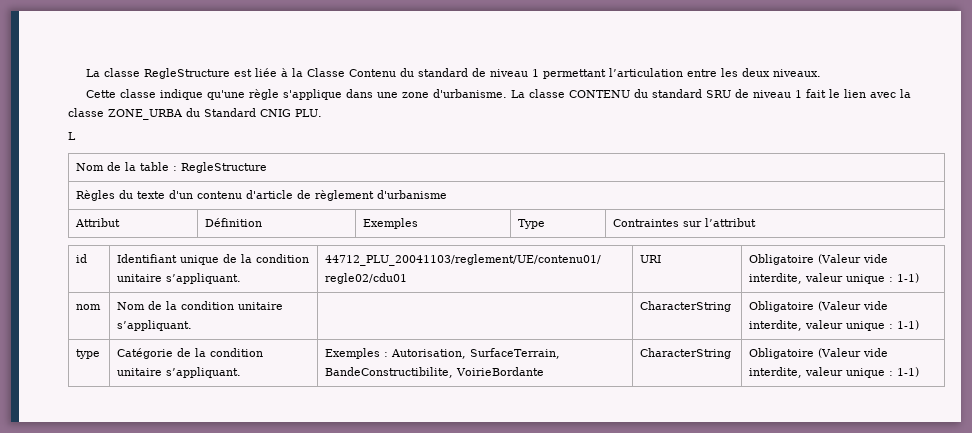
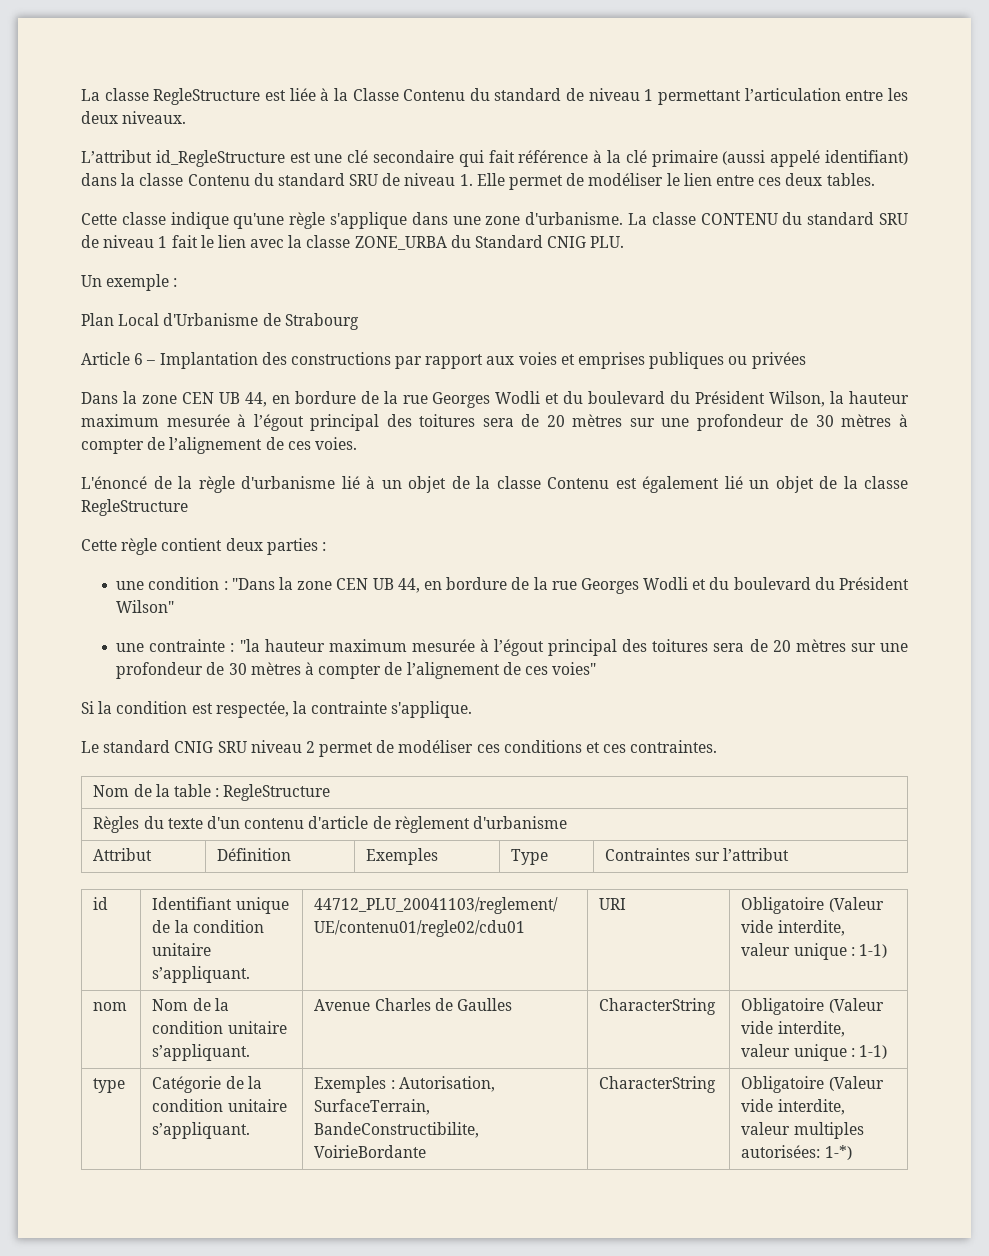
+ L’attribut id_RegleStructure est une clé secondaire qui fait référence à la clé primaire (aussi appelé identifiant) dans la classe Contenu du standard SRU de niveau 1. Elle permet de modéliser le lien entre ces deux tables.
- L
+ Un exemple :
+ Plan Local d'Urbanisme de Strabourg
+ Article 6 – Implantation des constructions par rapport aux voies et emprises publiques ou privées
+ Dans la zone CEN UB 44, en bordure de la rue Georges Wodli et du boulevard du Président Wilson, la hauteur maximum mesurée à l’égout principal des toitures sera de 20 mètres sur une profondeur de 30 mètres à compter de l’alignement de ces voies.
+ L'énoncé de la règle d'urbanisme lié à un objet de la classe Contenu est également lié un objet de la classe RegleStructure
+ Cette règle contient deux parties :
+ une condition : "Dans la zone CEN UB 44, en bordure de la rue Georges Wodli et du boulevard du Président Wilson"
+ une contrainte : "la hauteur maximum mesurée à l’égout principal des toitures sera de 20 mètres sur une profondeur de 30 mètres à compter de l’alignement de ces voies"
+ Si la condition est respectée, la contrainte s'applique.
+ Le standard CNIG SRU niveau 2 permet de modéliser ces conditions et ces contraintes.
- nom | Nom de la condition unitaire s’appliquant. | | CharacterString | Obligatoire (Valeur vide interdite, valeur unique : 1-1)
+ nom | Nom de la condition unitaire s’appliquant. | Avenue Charles de Gaulles | CharacterString | Obligatoire (Valeur vide interdite, valeur unique : 1-1)
- type | Catégorie de la condition unitaire s’appliquant. | Exemples : Autorisation, SurfaceTerrain, BandeConstructibilite, VoirieBordante | CharacterString | Obligatoire (Valeur vide interdite, valeur unique : 1-1)
+ type | Catégorie de la condition unitaire s’appliquant. | Exemples : Autorisation, SurfaceTerrain, BandeConstructibilite, VoirieBordante | CharacterString | Obligatoire (Valeur vide interdite, valeur multiples autorisées: 1-*)

